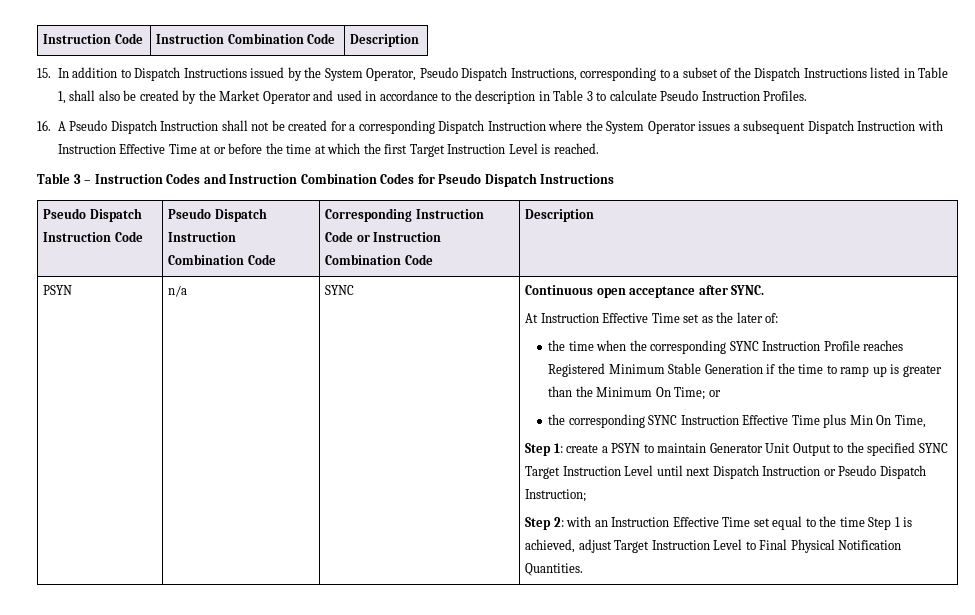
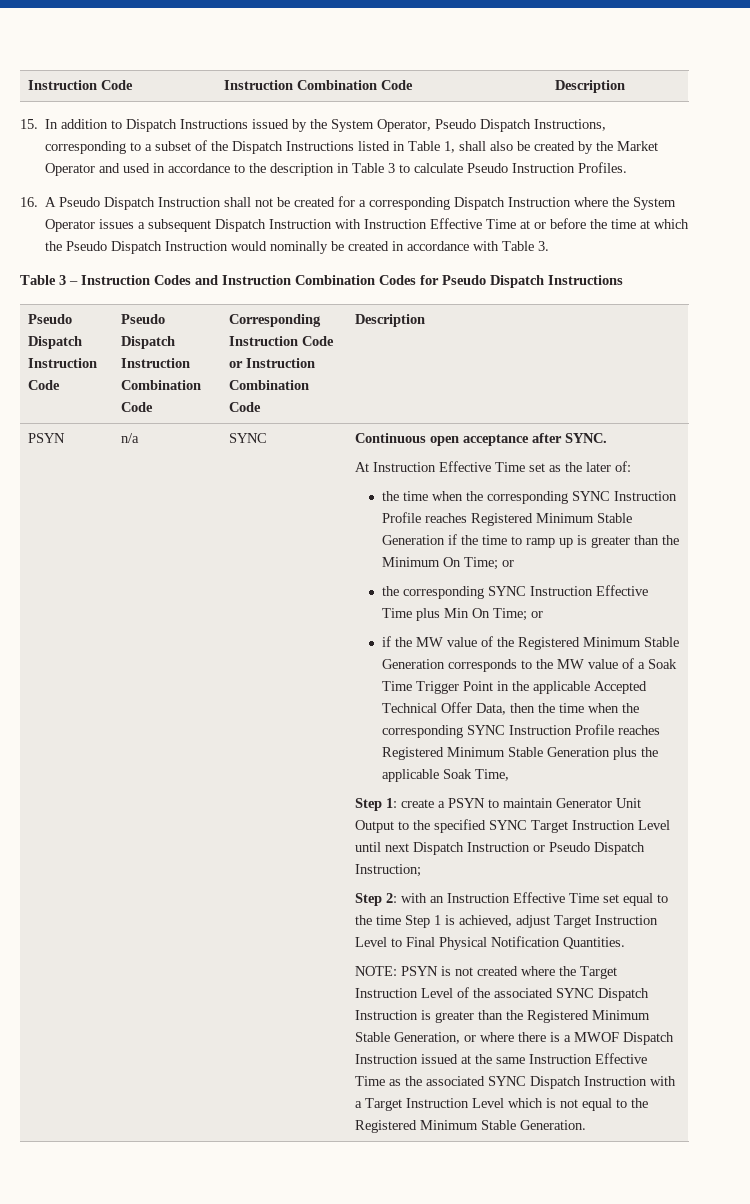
- 16. A Pseudo Dispatch Instruction shall not be created for a corresponding Dispatch Instruction where the System Operator issues a subsequent Dispatch Instruction with Instruction Effective Time at or before the time at which the first Target Instruction Level is reached.
+ 16. A Pseudo Dispatch Instruction shall not be created for a corresponding Dispatch Instruction where the System Operator issues a subsequent Dispatch Instruction with Instruction Effective Time at or before the time at which the Pseudo Dispatch Instruction would nominally be created in accordance with Table 3.
- the corresponding SYNC Instruction Effective Time plus Min On Time,
+ the corresponding SYNC Instruction Effective Time plus Min On Time; or
+ if the MW value of the Registered Minimum Stable Generation corresponds to the MW value of a Soak Time Trigger Point in the applicable Accepted Technical Offer Data, then the time when the corresponding SYNC Instruction Profile reaches Registered Minimum Stable Generation plus the applicable Soak Time,
+ NOTE: PSYN is not created where the Target Instruction Level of the associated SYNC Dispatch Instruction is greater than the Registered Minimum Stable Generation, or where there is a MWOF Dispatch Instruction issued at the same Instruction Effective Time as the associated SYNC Dispatch Instruction with a Target Instruction Level which is not equal to the Registered Minimum Stable Generation.

